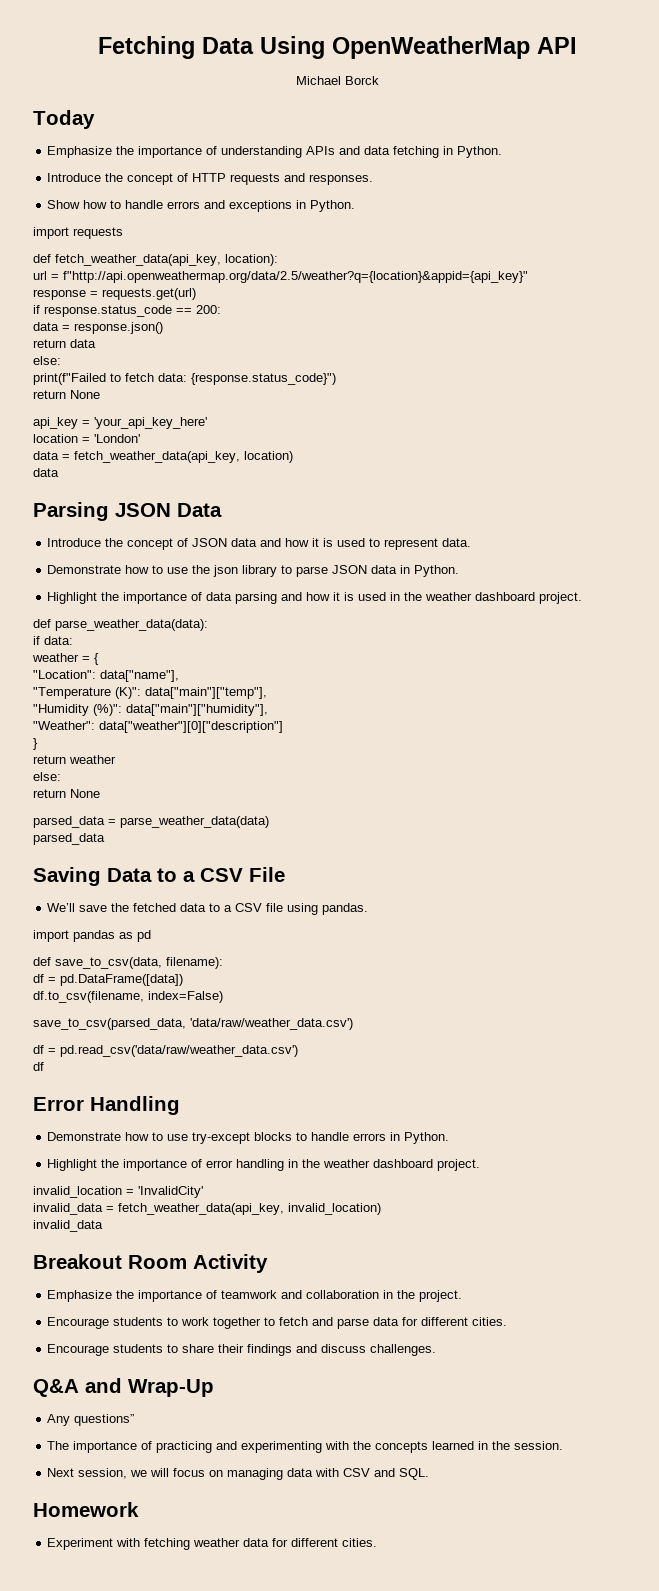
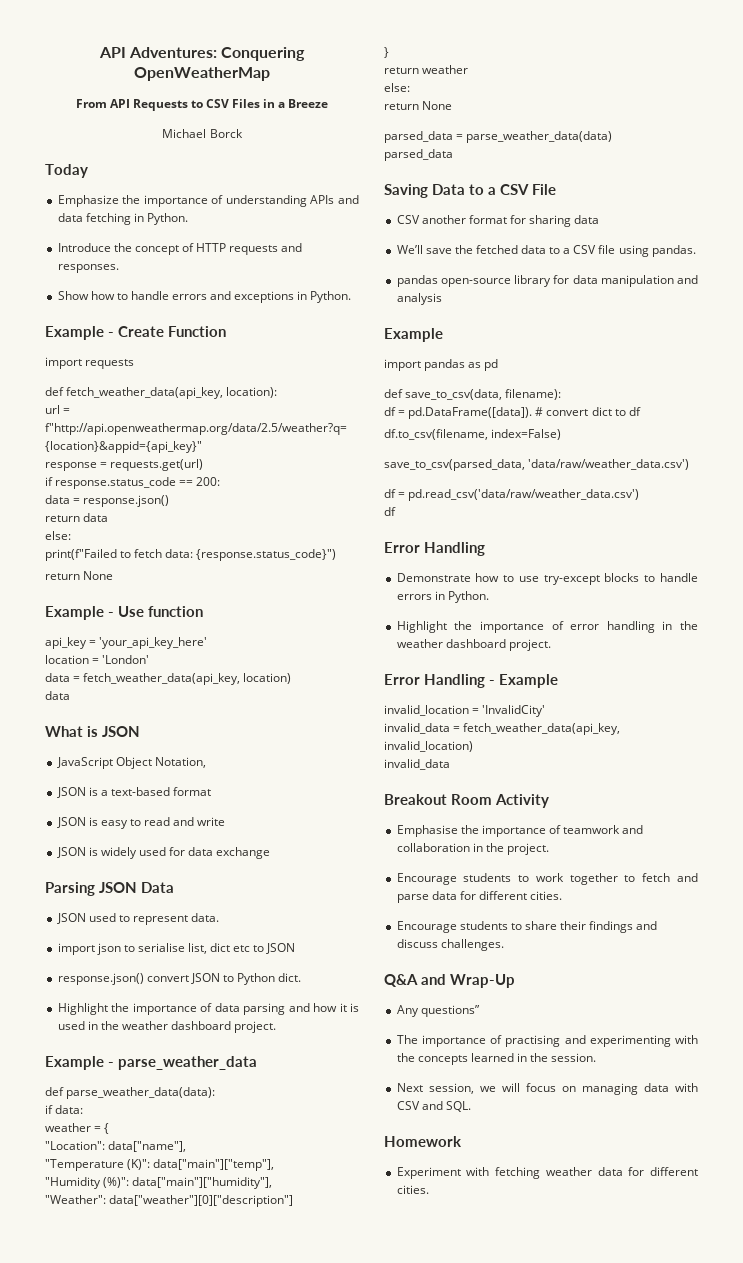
- Fetching Data Using OpenWeatherMap API
+ API Adventures: Conquering OpenWeatherMap
+ From API Requests to CSV Files in a Breeze
+ Example - Create Function
+ Example - Use function
+ What is JSON
+ JavaScript Object Notation,
+ JSON is a text-based format
+ JSON is easy to read and write
+ JSON is widely used for data exchange
  Parsing JSON Data
- Introduce the concept of JSON data and how it is used to represent data.
- Demonstrate how to use the json library to parse JSON data in Python.
+ JSON used to represent data.
+ import json to serialise list, dict etc to JSON
+ response.json() convert JSON to Python dict.
+ Example - parse_weather_data
+ CSV another format for sharing data
+ pandas open-source library for data manipulation and analysis
+ Example
- df = pd.DataFrame([data])
+ df = pd.DataFrame([data]). # convert dict to df
+ Error Handling - Example
- Emphasize the importance of teamwork and collaboration in the project.
+ Emphasise the importance of teamwork and collaboration in the project.
- The importance of practicing and experimenting with the concepts learned in the session.
+ The importance of practising and experimenting with the concepts learned in the session.

